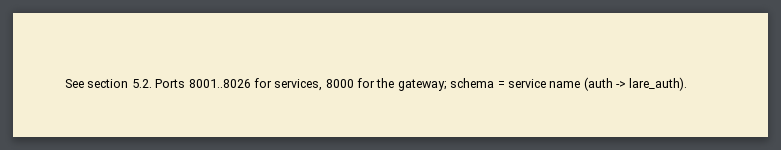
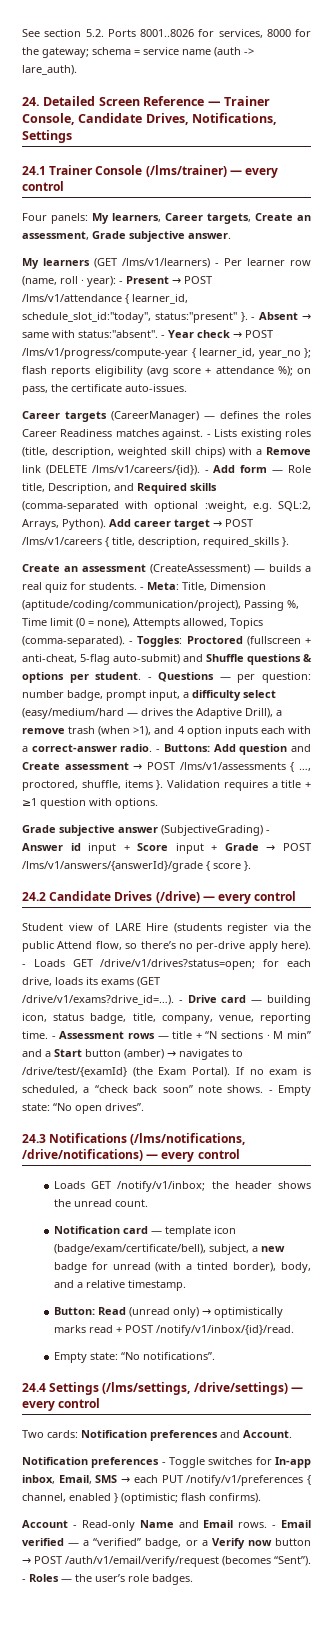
+ 24. Detailed Screen Reference — Trainer Console, Candidate Drives, Notifications, Settings
+ 24.1 Trainer Console (/lms/trainer) — every control
+ Four panels: My learners, Career targets, Create an assessment, Grade subjective answer.
+ My learners (GET /lms/v1/learners) - Per learner row (name, roll · year): - Present → POST /lms/v1/attendance { learner_id, schedule_slot_id:"today", status:"present" }. - Absent → same with status:"absent". - Year check → POST /lms/v1/progress/compute-year { learner_id, year_no }; flash reports eligibility (avg score + attendance %); on pass, the certificate auto-issues.
+ Career targets (CareerManager) — defines the roles Career Readiness matches against. - Lists existing roles (title, description, weighted skill chips) with a Remove link (DELETE /lms/v1/careers/{id}). - Add form — Role title, Description, and Required skills (comma-separated with optional :weight, e.g. SQL:2, Arrays, Python). Add career target → POST /lms/v1/careers { title, description, required_skills }.
+ Create an assessment (CreateAssessment) — builds a real quiz for students. - Meta: Title, Dimension (aptitude/coding/communication/project), Passing %, Time limit (0 = none), Attempts allowed, Topics (comma-separated). - Toggles: Proctored (fullscreen + anti-cheat, 5-flag auto-submit) and Shuffle questions & options per student. - Questions — per question: number badge, prompt input, a difficulty select (easy/medium/hard — drives the Adaptive Drill), a remove trash (when >1), and 4 option inputs each with a correct-answer radio. - Buttons: Add question and Create assessment → POST /lms/v1/assessments { …, proctored, shuffle, items }. Validation requires a title + ≥1 question with options.
+ Grade subjective answer (SubjectiveGrading) - Answer id input + Score input + Grade → POST /lms/v1/answers/{answerId}/grade { score }.
+ 24.2 Candidate Drives (/drive) — every control
+ Student view of LARE Hire (students register via the public Attend flow, so there’s no per-drive apply here). - Loads GET /drive/v1/drives?status=open; for each drive, loads its exams (GET /drive/v1/exams?drive_id=…). - Drive card — building icon, status badge, title, company, venue, reporting time. - Assessment rows — title + “N sections · M min” and a Start button (amber) → navigates to /drive/test/{examId} (the Exam Portal). If no exam is scheduled, a “check back soon” note shows. - Empty state: “No open drives”.
+ 24.3 Notifications (/lms/notifications, /drive/notifications) — every control
+ Loads GET /notify/v1/inbox; the header shows the unread count.
+ Notification card — template icon (badge/exam/certificate/bell), subject, a new badge for unread (with a tinted border), body, and a relative timestamp.
+ Button: Read (unread only) → optimistically marks read + POST /notify/v1/inbox/{id}/read.
+ Empty state: “No notifications”.
+ 24.4 Settings (/lms/settings, /drive/settings) — every control
+ Two cards: Notification preferences and Account.
+ Notification preferences - Toggle switches for In-app inbox, Email, SMS → each PUT /notify/v1/preferences { channel, enabled } (optimistic; flash confirms).
+ Account - Read-only Name and Email rows. - Email verified — a “verified” badge, or a Verify now button → POST /auth/v1/email/verify/request (becomes “Sent”). - Roles — the user’s role badges.

